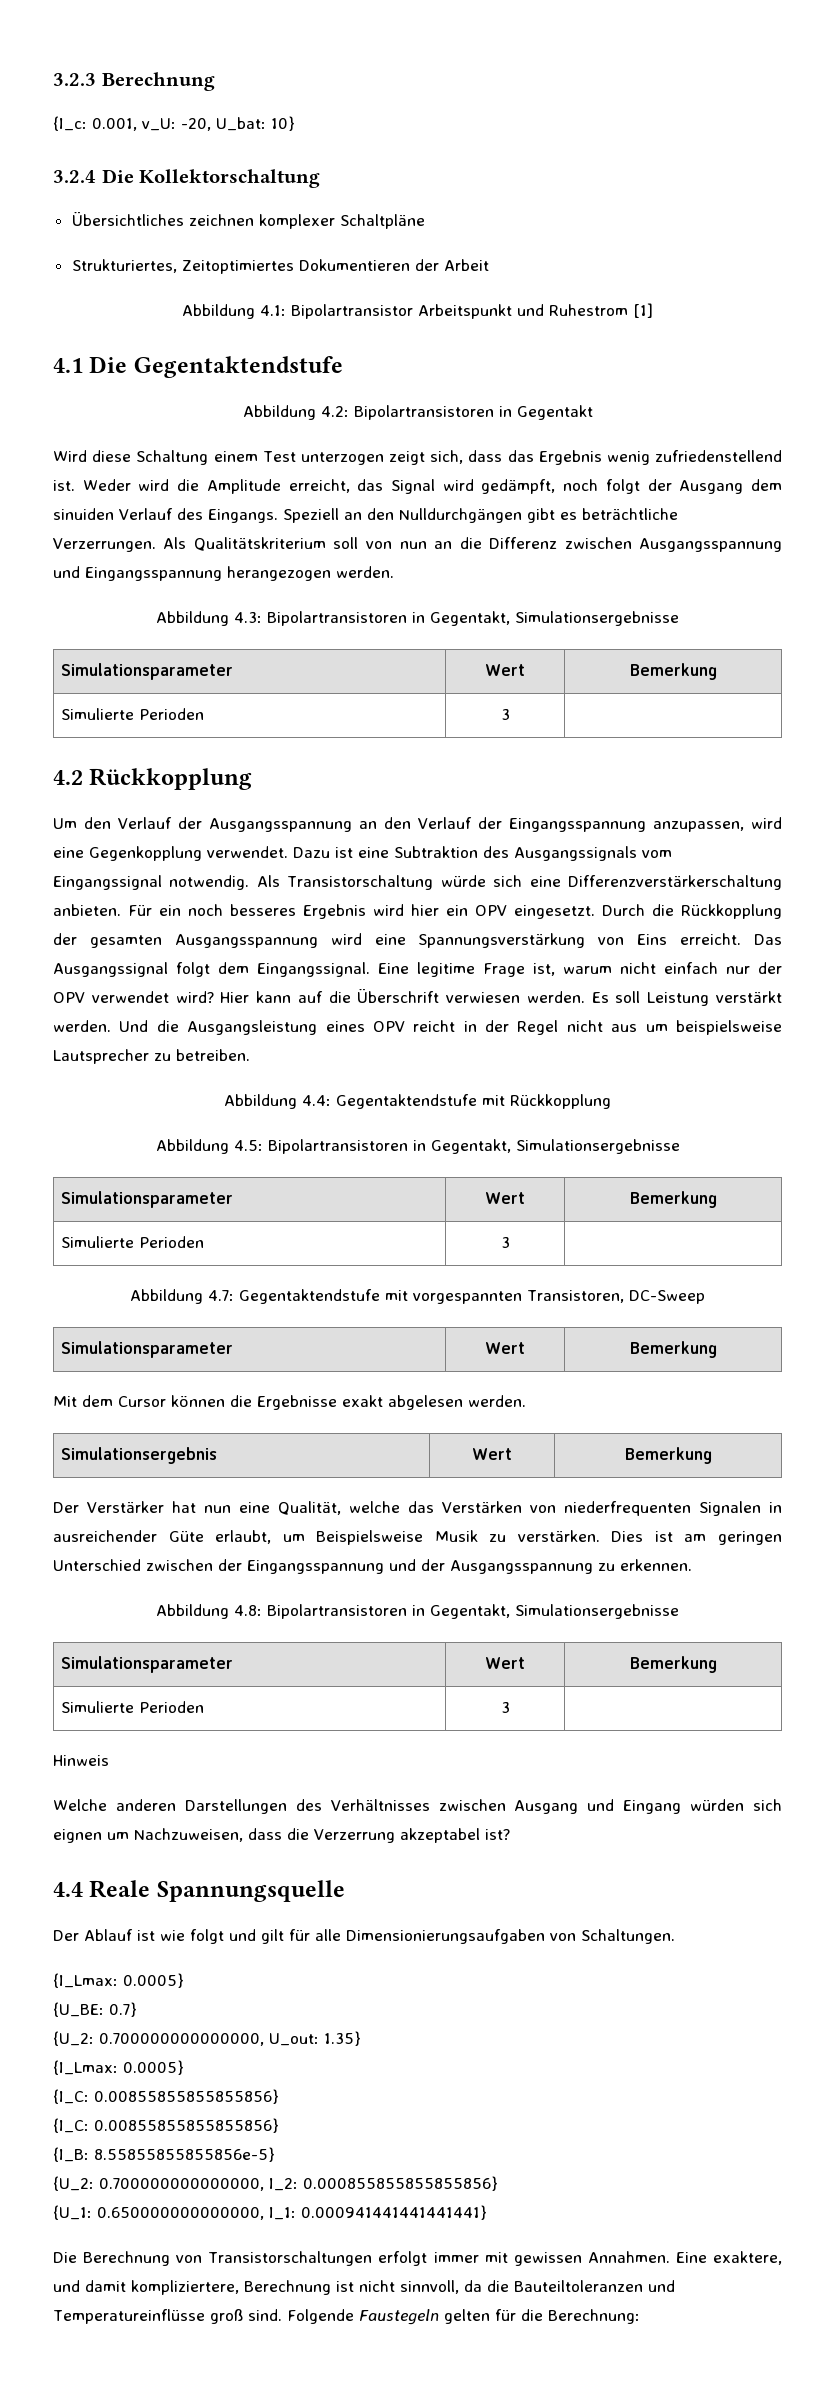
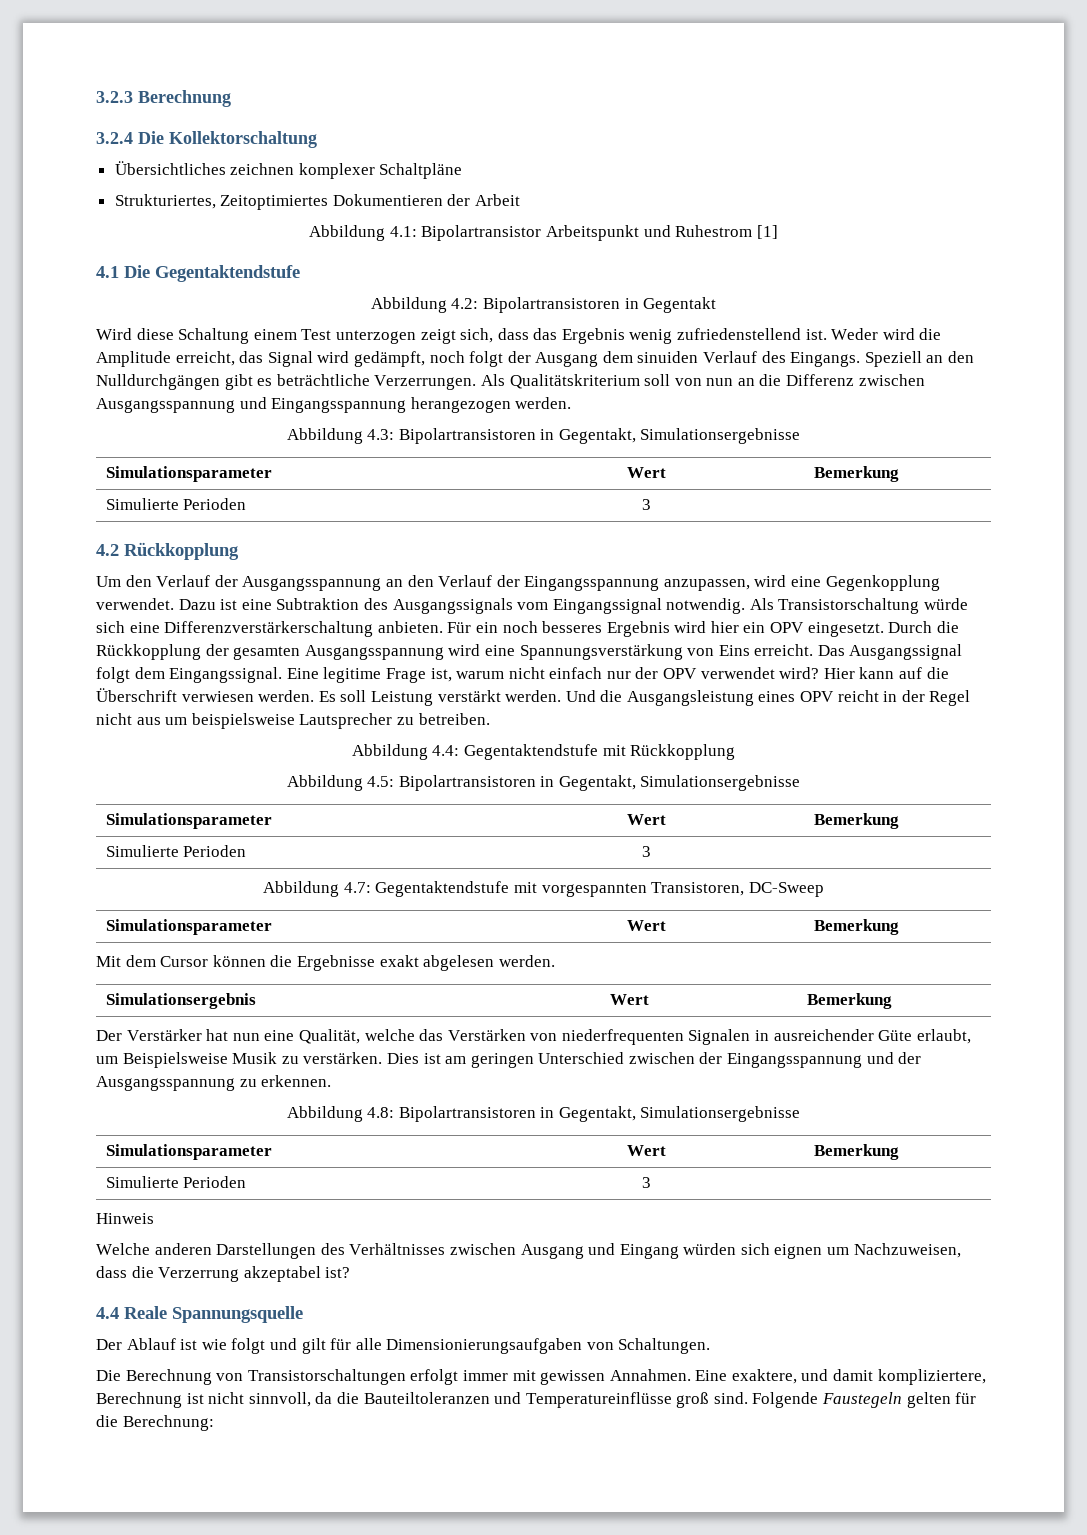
- {I_c: 0.001, v_U: -20, U_bat: 10}
  Der Ablauf ist wie folgt und gilt für alle Dimensionierungsaufgaben von Schaltungen.
- {I_Lmax: 0.0005}
- {U_BE: 0.7}
- {U_2: 0.700000000000000, U_out: 1.35}
- {I_Lmax: 0.0005}
- {I_C: 0.00855855855855856}
- {I_C: 0.00855855855855856}
- {I_B: 8.55855855855856e-5}
- {U_2: 0.700000000000000, I_2: 0.000855855855855856}
- {U_1: 0.650000000000000, I_1: 0.000941441441441441}

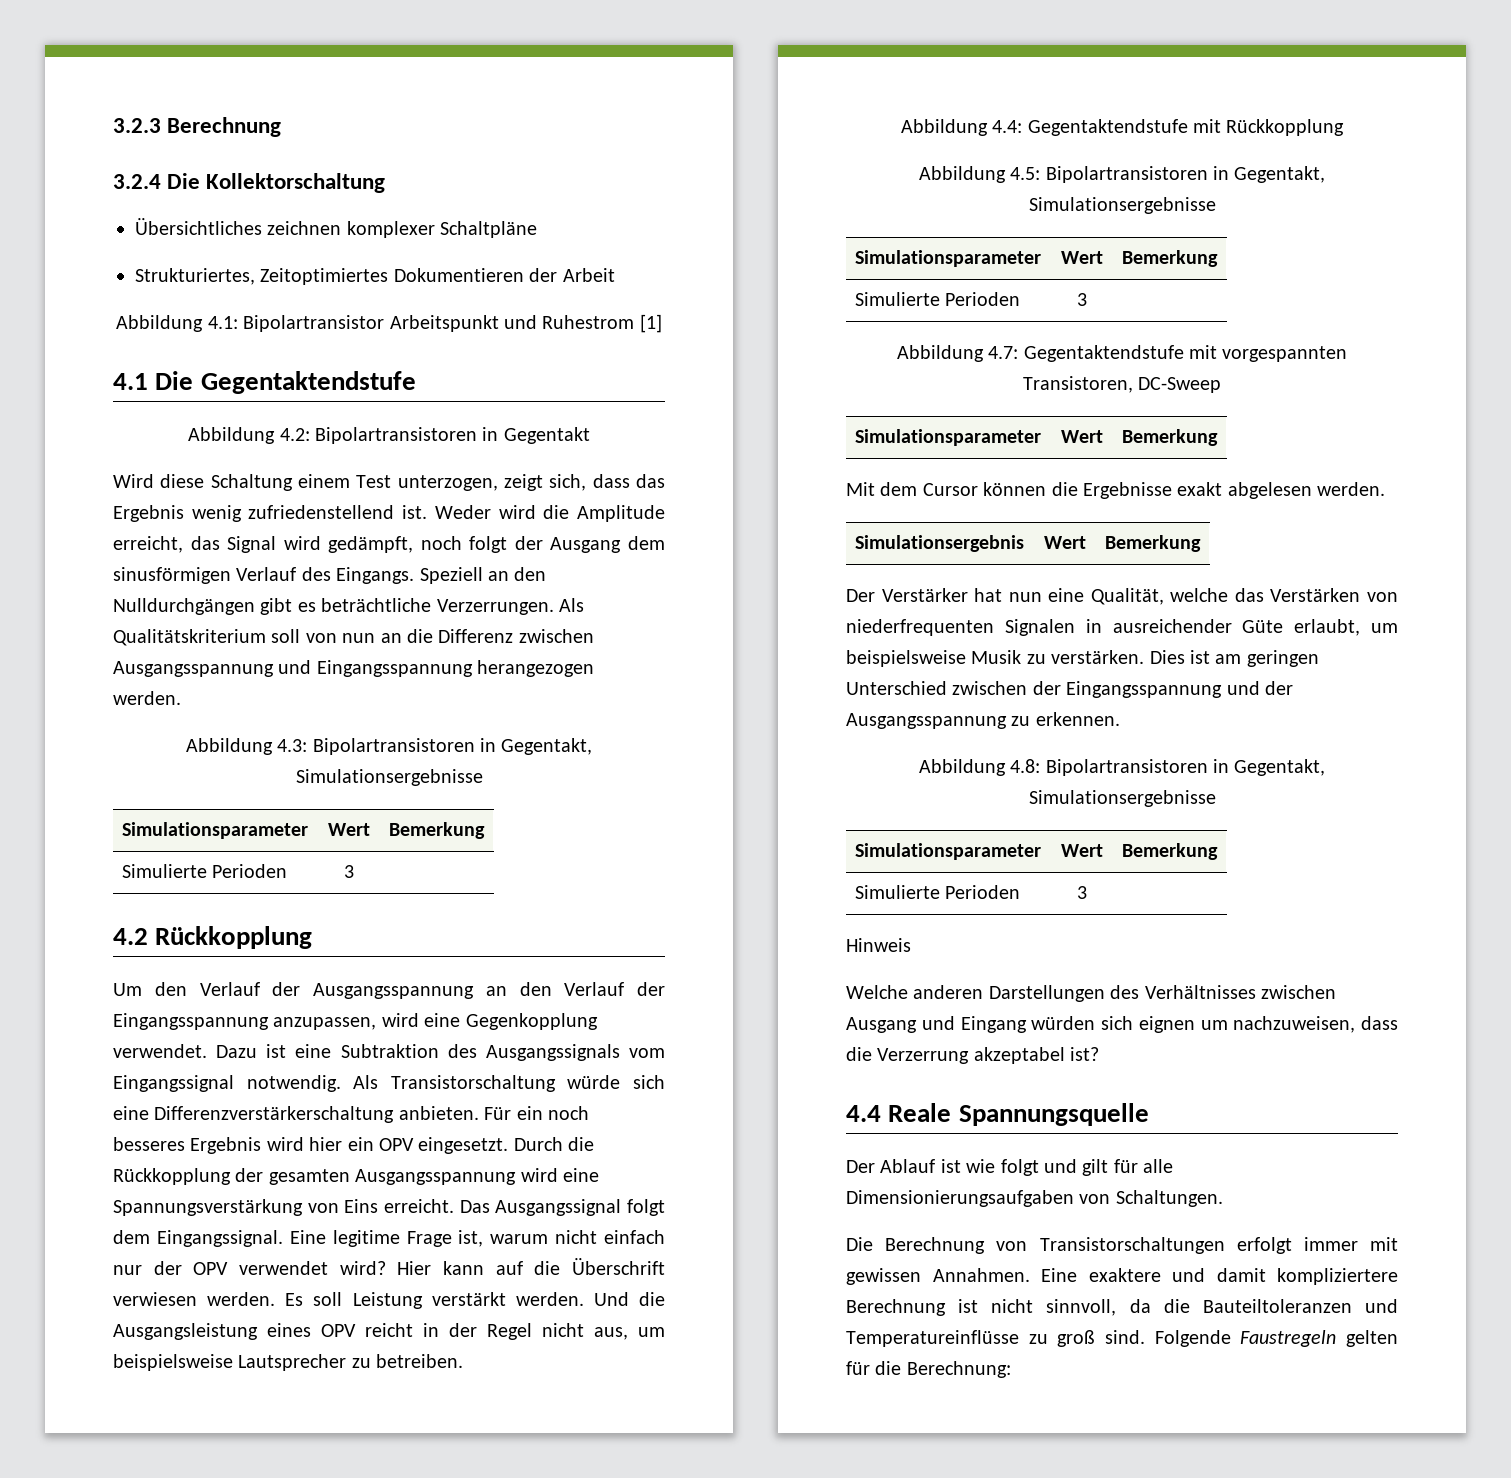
- Wird diese Schaltung einem Test unterzogen zeigt sich, dass das Ergebnis wenig zufriedenstellend ist.
+ Wird diese Schaltung einem Test unterzogen, zeigt sich, dass das Ergebnis wenig zufriedenstellend ist.
- Weder wird die Amplitude erreicht, das Signal wird gedämpft, noch folgt der Ausgang dem sinuiden Verlauf des Eingangs.
+ Weder wird die Amplitude erreicht, das Signal wird gedämpft, noch folgt der Ausgang dem sinusförmigen Verlauf des Eingangs.
- Und die Ausgangsleistung eines OPV reicht in der Regel nicht aus um beispielsweise Lautsprecher zu betreiben.
+ Und die Ausgangsleistung eines OPV reicht in der Regel nicht aus, um beispielsweise Lautsprecher zu betreiben.
- Der Verstärker hat nun eine Qualität, welche das Verstärken von niederfrequenten Signalen in ausreichender Güte erlaubt, um Beispielsweise Musik zu verstärken.
+ Der Verstärker hat nun eine Qualität, welche das Verstärken von niederfrequenten Signalen in ausreichender Güte erlaubt, um beispielsweise Musik zu verstärken.
- Welche anderen Darstellungen des Verhältnisses zwischen Ausgang und Eingang würden sich eignen um Nachzuweisen, dass die Verzerrung akzeptabel ist?
+ Welche anderen Darstellungen des Verhältnisses zwischen Ausgang und Eingang würden sich eignen um nachzuweisen, dass die Verzerrung akzeptabel ist?
- Eine exaktere, und damit kompliziertere, Berechnung ist nicht sinnvoll, da die Bauteiltoleranzen und Temperatureinflüsse groß sind.
+ Eine exaktere und damit kompliziertere Berechnung ist nicht sinnvoll, da die Bauteiltoleranzen und Temperatureinflüsse zu groß sind.
- Folgende Faustegeln gelten für die Berechnung:
+ Folgende Faustregeln gelten für die Berechnung:

